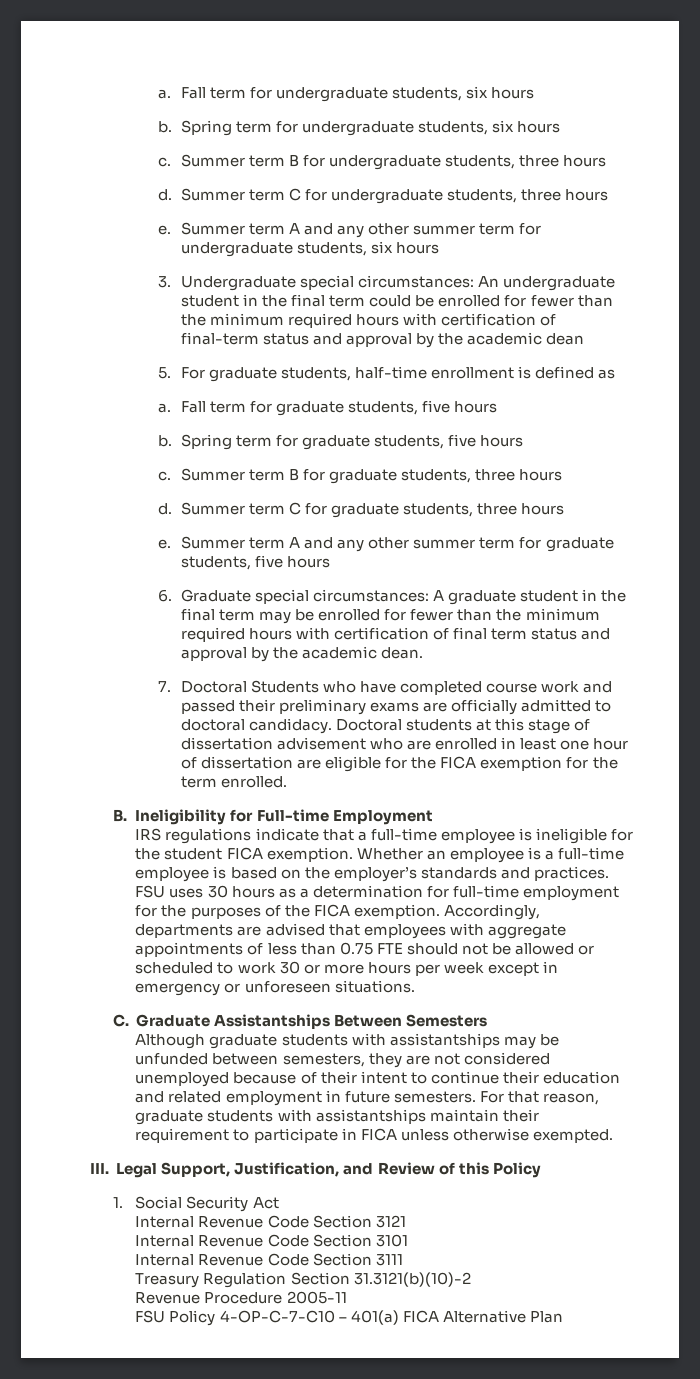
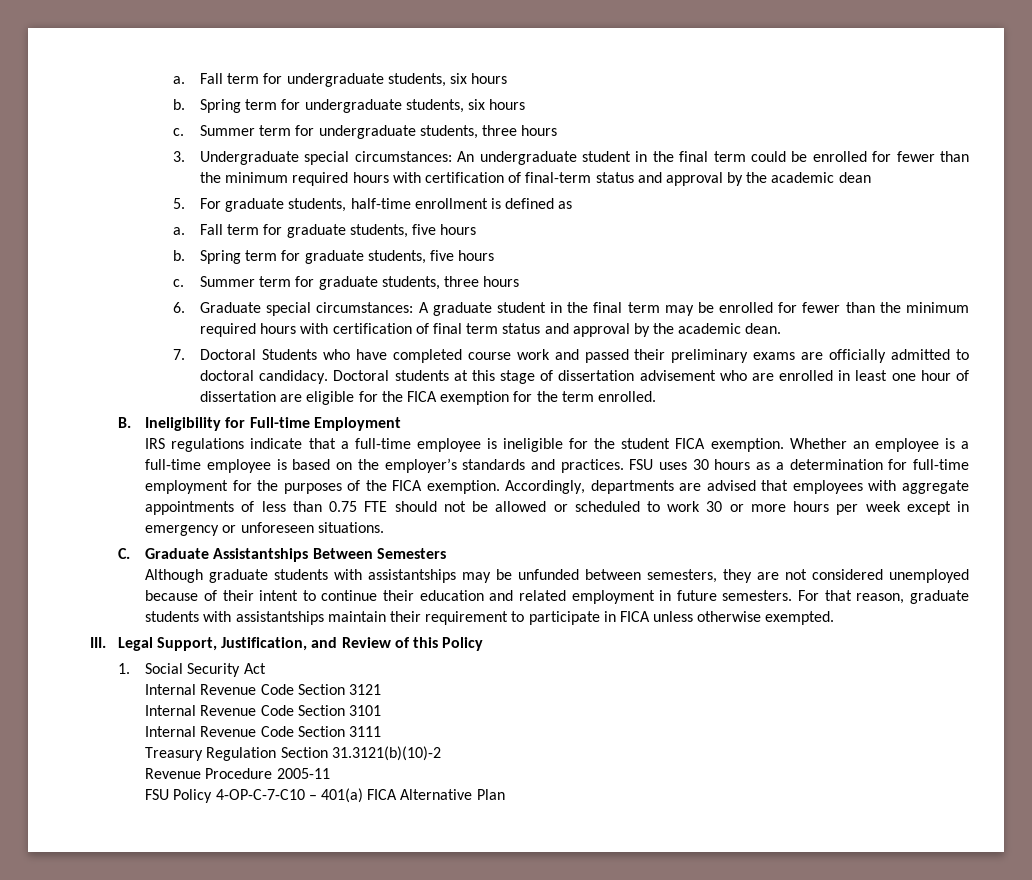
- Summer term B for undergraduate students, three hours
- d. Summer term C for undergraduate students, three hours
- e. Summer term A and any other summer term for undergraduate students, six hours
+ Summer term for undergraduate students, three hours
- Summer term B for graduate students, three hours
- d. Summer term C for graduate students, three hours
- e. Summer term A and any other summer term for graduate students, five hours
+ Summer term for graduate students, three hours

